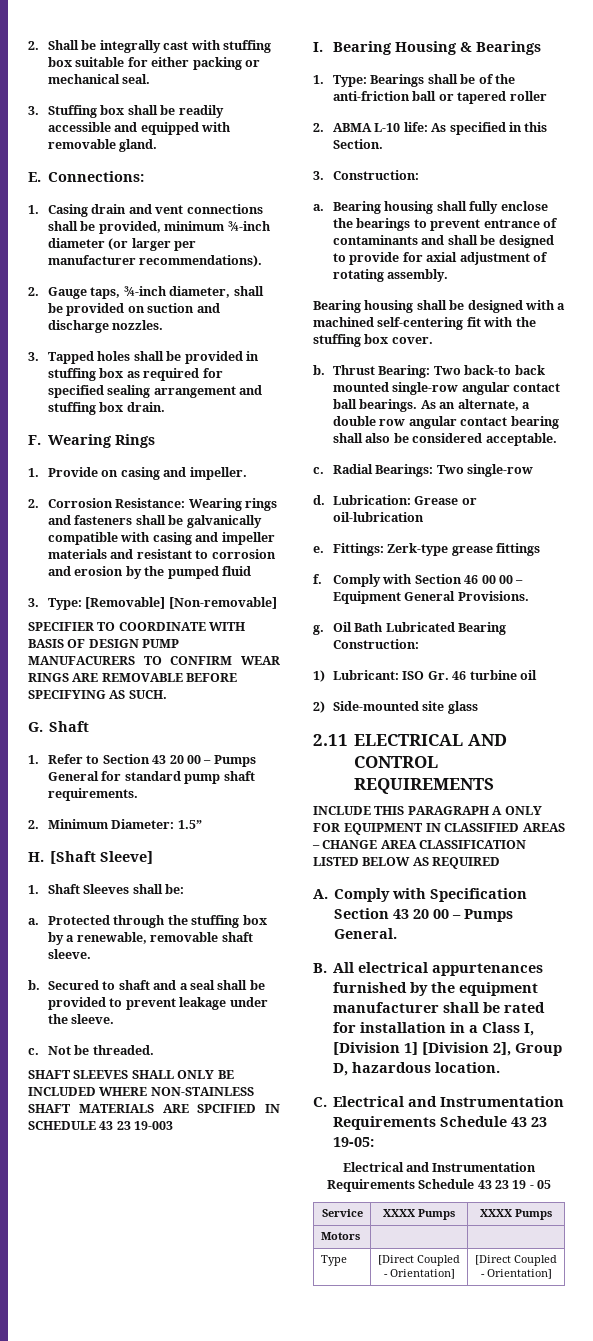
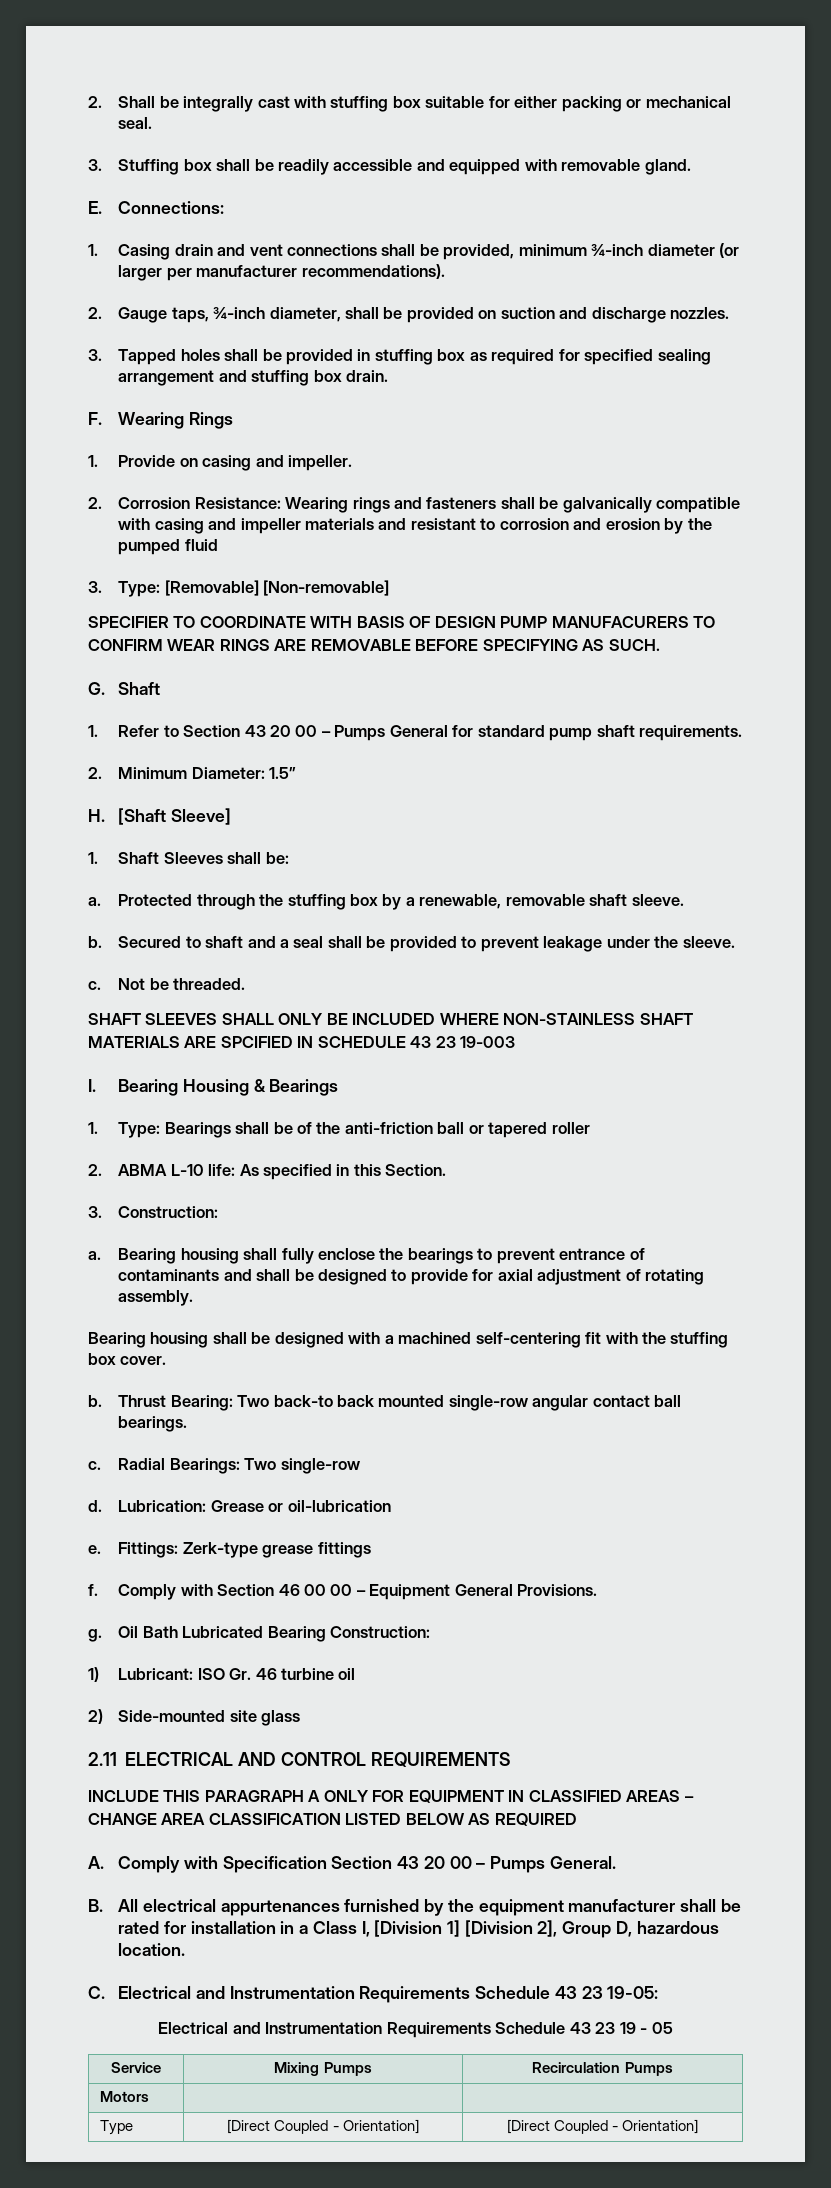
- As an alternate, a double row angular contact bearing shall also be considered acceptable.
- Service | XXXX Pumps | XXXX Pumps
+ Service | Mixing Pumps | Recirculation Pumps

